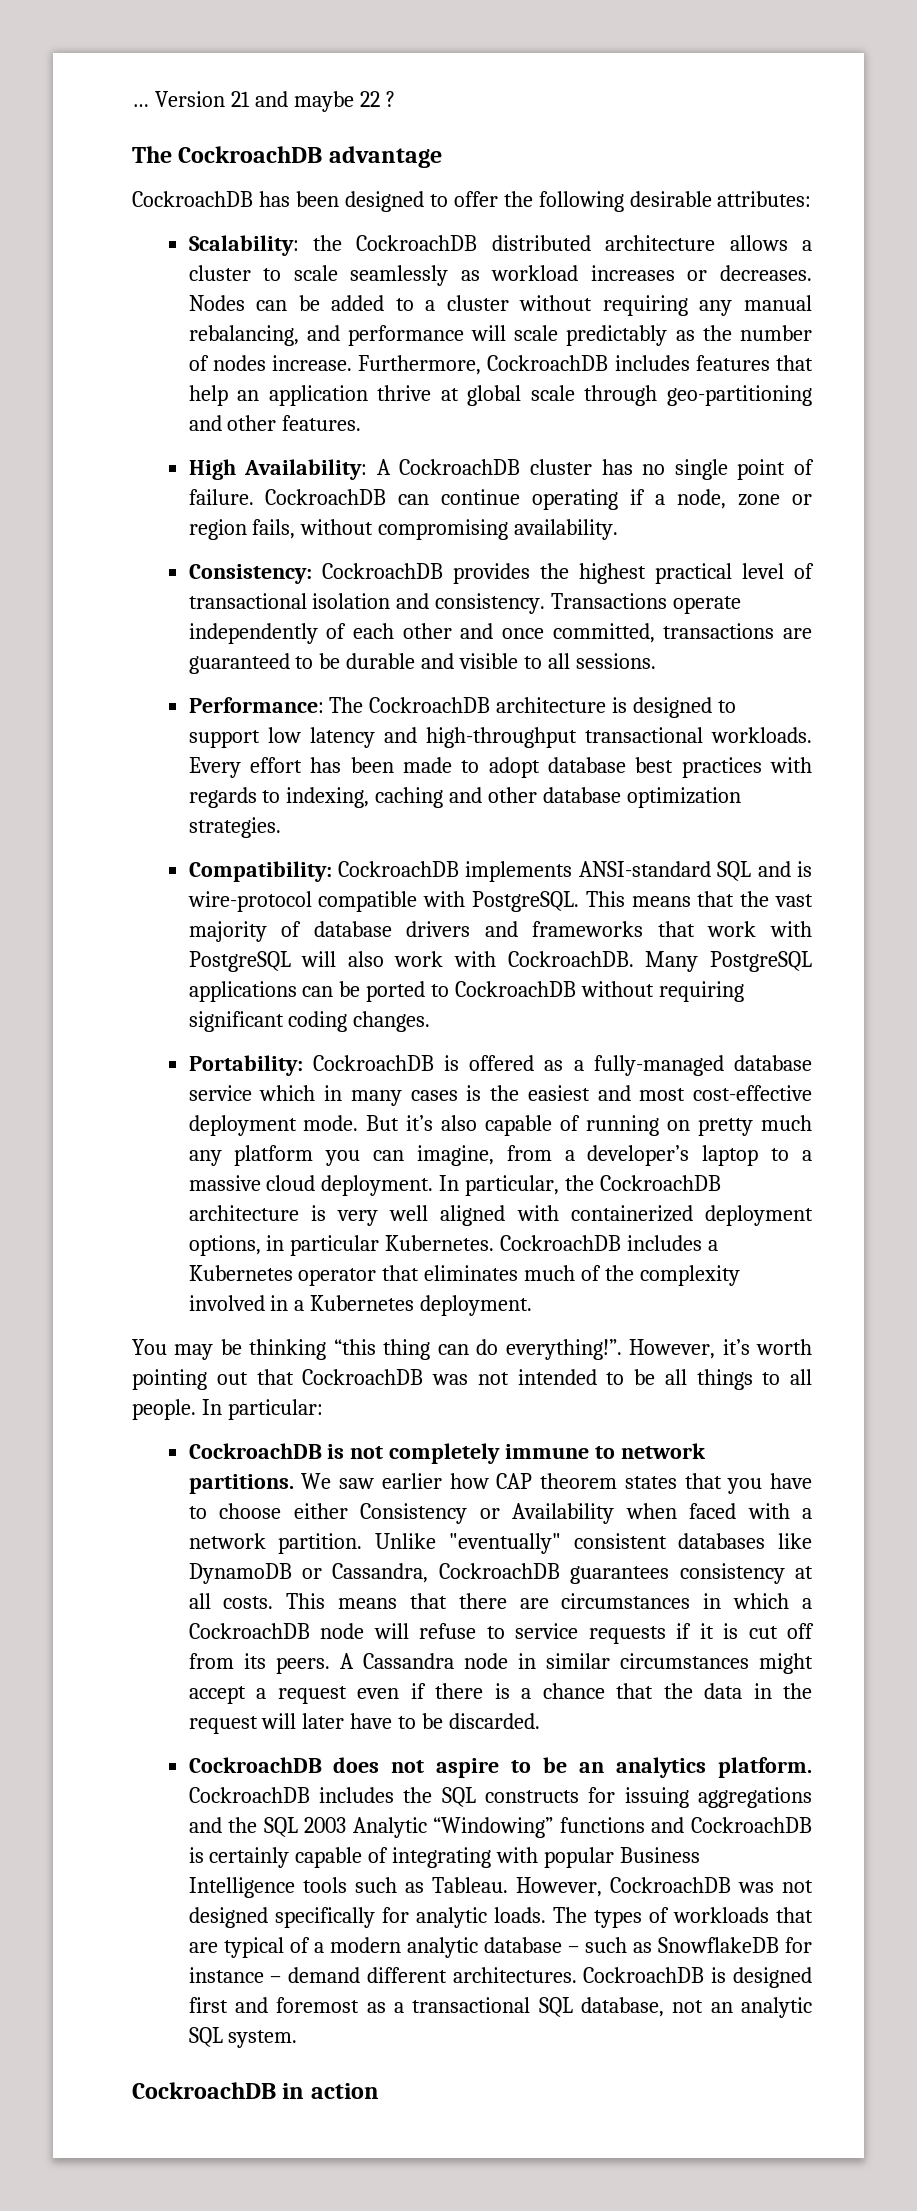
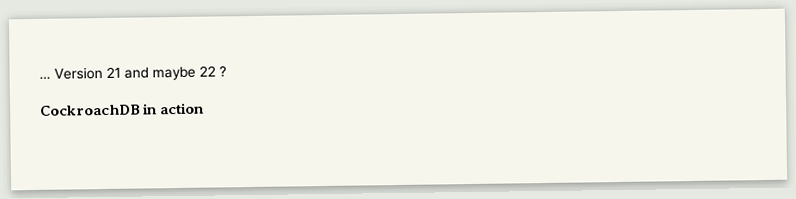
- The CockroachDB advantage
- CockroachDB has been designed to offer the following desirable attributes:
- Scalability: the CockroachDB distributed architecture allows a cluster to scale seamlessly as workload increases or decreases. Nodes can be added to a cluster without requiring any manual rebalancing, and performance will scale predictably as the number of nodes increase. Furthermore, CockroachDB includes features that help an application thrive at global scale through geo-partitioning and other features.
- High Availability: A CockroachDB cluster has no single point of failure. CockroachDB can continue operating if a node, zone or region fails, without compromising availability.
- Consistency: CockroachDB provides the highest practical level of transactional isolation and consistency. Transactions operate independently of each other and once committed, transactions are guaranteed to be durable and visible to all sessions.
- Performance: The CockroachDB architecture is designed to support low latency and high-throughput transactional workloads. Every effort has been made to adopt database best practices with regards to indexing, caching and other database optimization strategies.
- Compatibility: CockroachDB implements ANSI-standard SQL and is wire-protocol compatible with PostgreSQL. This means that the vast majority of database drivers and frameworks that work with PostgreSQL will also work with CockroachDB. Many PostgreSQL applications can be ported to CockroachDB without requiring significant coding changes.
- Portability: CockroachDB is offered as a fully-managed database service which in many cases is the easiest and most cost-effective deployment mode. But it’s also capable of running on pretty much any platform you can imagine, from a developer’s laptop to a massive cloud deployment. In particular, the CockroachDB architecture is very well aligned with containerized deployment options, in particular Kubernetes. CockroachDB includes a Kubernetes operator that eliminates much of the complexity involved in a Kubernetes deployment.
- You may be thinking “this thing can do everything!”. However, it’s worth pointing out that CockroachDB was not intended to be all things to all people. In particular:
- CockroachDB is not completely immune to network partitions. We saw earlier how CAP theorem states that you have to choose either Consistency or Availability when faced with a network partition. Unlike "eventually" consistent databases like DynamoDB or Cassandra, CockroachDB guarantees consistency at all costs. This means that there are circumstances in which a CockroachDB node will refuse to service requests if it is cut off from its peers. A Cassandra node in similar circumstances might accept a request even if there is a chance that the data in the request will later have to be discarded.
- CockroachDB does not aspire to be an analytics platform. CockroachDB includes the SQL constructs for issuing aggregations and the SQL 2003 Analytic “Windowing” functions and CockroachDB is certainly capable of integrating with popular Business Intelligence tools such as Tableau. However, CockroachDB was not designed specifically for analytic loads. The types of workloads that are typical of a modern analytic database – such as SnowflakeDB for instance – demand different architectures. CockroachDB is designed first and foremost as a transactional SQL database, not an analytic SQL system.

